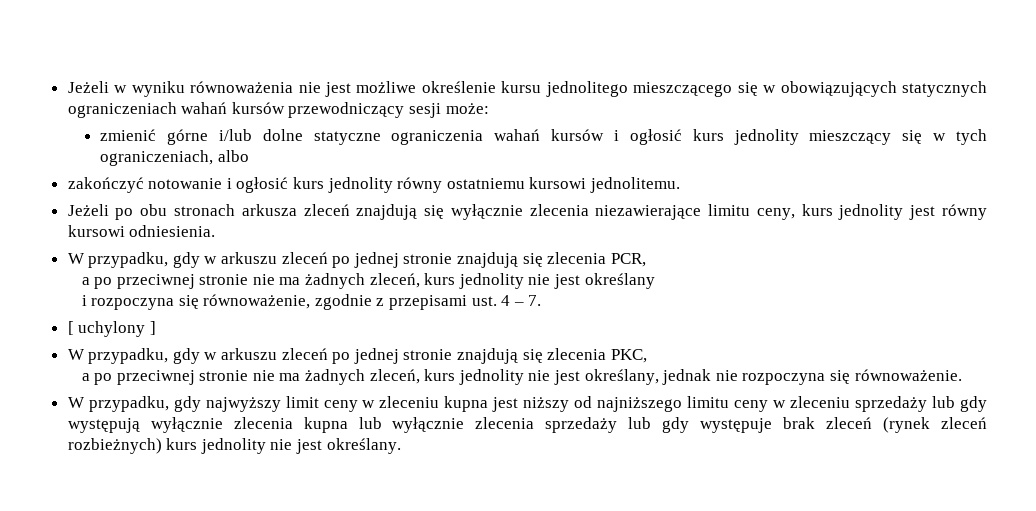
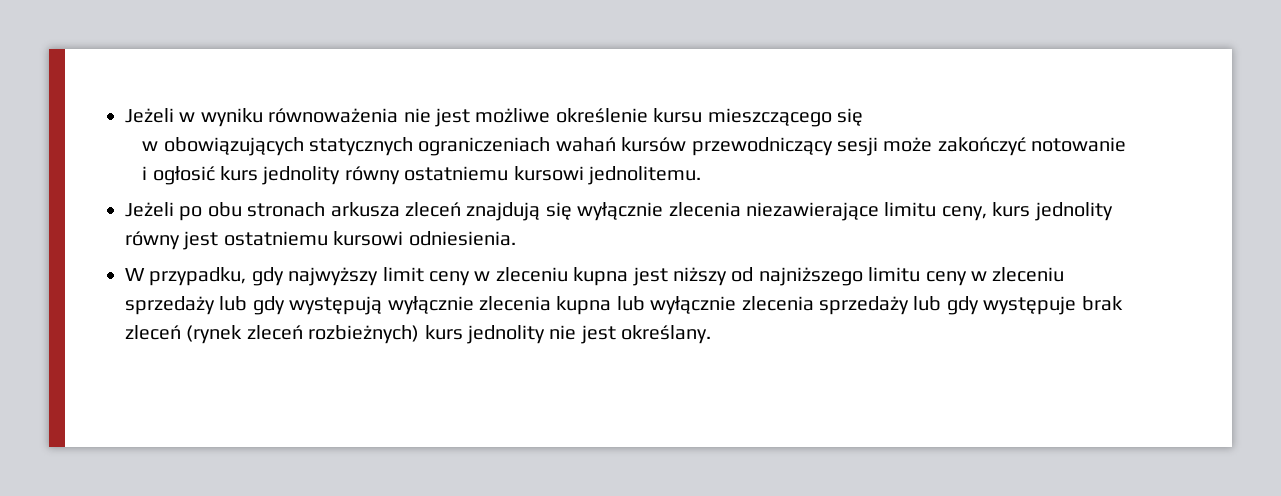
- Jeżeli w wyniku równoważenia nie jest możliwe określenie kursu jednolitego mieszczącego się w obowiązujących statycznych ograniczeniach wahań kursów przewodniczący sesji może:
- zmienić górne i/lub dolne statyczne ograniczenia wahań kursów i ogłosić kurs jednolity mieszczący się w tych ograniczeniach, albo
- zakończyć notowanie i ogłosić kurs jednolity równy ostatniemu kursowi jednolitemu.
+ Jeżeli w wyniku równoważenia nie jest możliwe określenie kursu mieszczącego się
+ w obowiązujących statycznych ograniczeniach wahań kursów przewodniczący sesji może zakończyć notowanie i ogłosić kurs jednolity równy ostatniemu kursowi jednolitemu.
- Jeżeli po obu stronach arkusza zleceń znajdują się wyłącznie zlecenia niezawierające limitu ceny, kurs jednolity jest równy kursowi odniesienia.
+ Jeżeli po obu stronach arkusza zleceń znajdują się wyłącznie zlecenia niezawierające limitu ceny, kurs jednolity równy jest ostatniemu kursowi odniesienia.
- W przypadku, gdy w arkuszu zleceń po jednej stronie znajdują się zlecenia PCR,
- a po przeciwnej stronie nie ma żadnych zleceń, kurs jednolity nie jest określany
- i rozpoczyna się równoważenie, zgodnie z przepisami ust. 4 – 7.
- [ uchylony ]
- W przypadku, gdy w arkuszu zleceń po jednej stronie znajdują się zlecenia PKC,
- a po przeciwnej stronie nie ma żadnych zleceń, kurs jednolity nie jest określany, jednak nie rozpoczyna się równoważenie.

